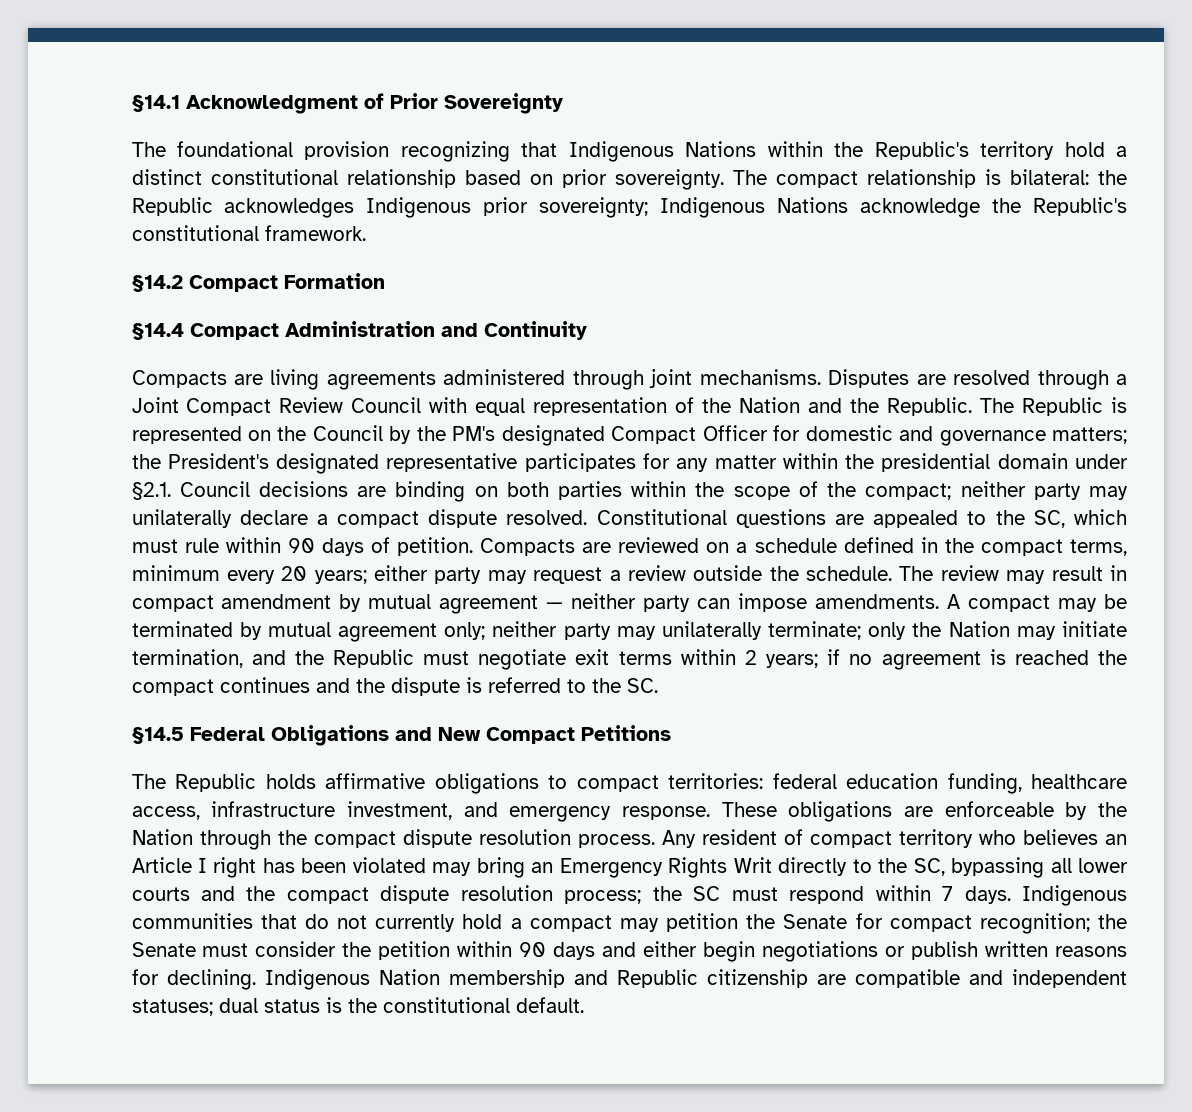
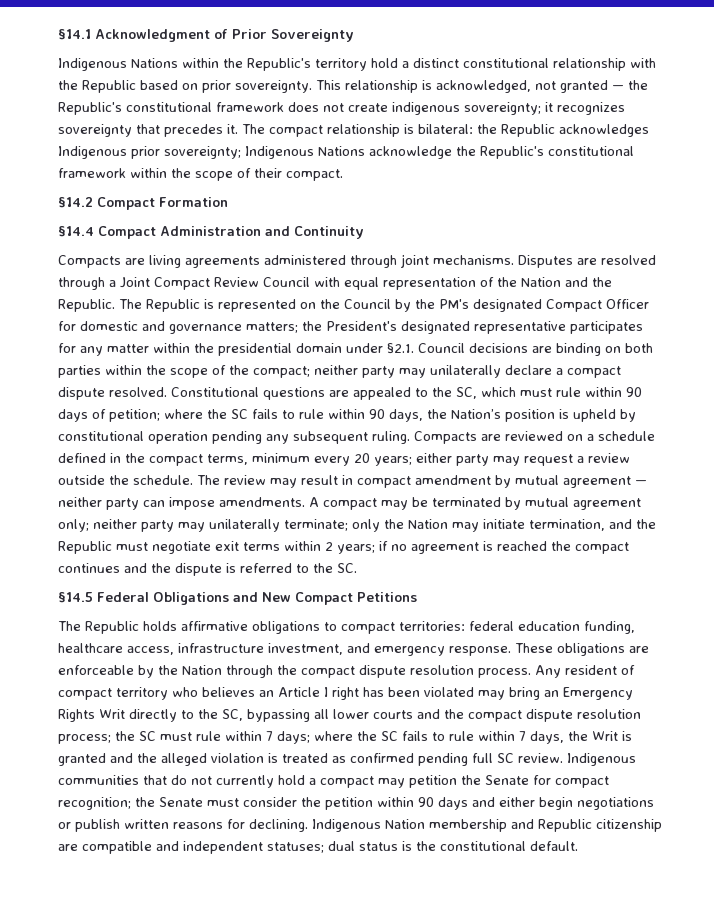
- The foundational provision recognizing that Indigenous Nations within the Republic's territory hold a distinct constitutional relationship based on prior sovereignty.
+ Indigenous Nations within the Republic's territory hold a distinct constitutional relationship with the Republic based on prior sovereignty.
+ This relationship is acknowledged, not granted — the Republic's constitutional framework does not create indigenous sovereignty; it recognizes sovereignty that precedes it.
- The compact relationship is bilateral: the Republic acknowledges Indigenous prior sovereignty; Indigenous Nations acknowledge the Republic's constitutional framework.
+ The compact relationship is bilateral: the Republic acknowledges Indigenous prior sovereignty; Indigenous Nations acknowledge the Republic's constitutional framework within the scope of their compact.
- Constitutional questions are appealed to the SC, which must rule within 90 days of petition.
+ Constitutional questions are appealed to the SC, which must rule within 90 days of petition; where the SC fails to rule within 90 days, the Nation’s position is upheld by constitutional operation pending any subsequent ruling.
- Any resident of compact territory who believes an Article I right has been violated may bring an Emergency Rights Writ directly to the SC, bypassing all lower courts and the compact dispute resolution process; the SC must respond within 7 days.
+ Any resident of compact territory who believes an Article I right has been violated may bring an Emergency Rights Writ directly to the SC, bypassing all lower courts and the compact dispute resolution process; the SC must rule within 7 days; where the SC fails to rule within 7 days, the Writ is granted and the alleged violation is treated as confirmed pending full SC review.

